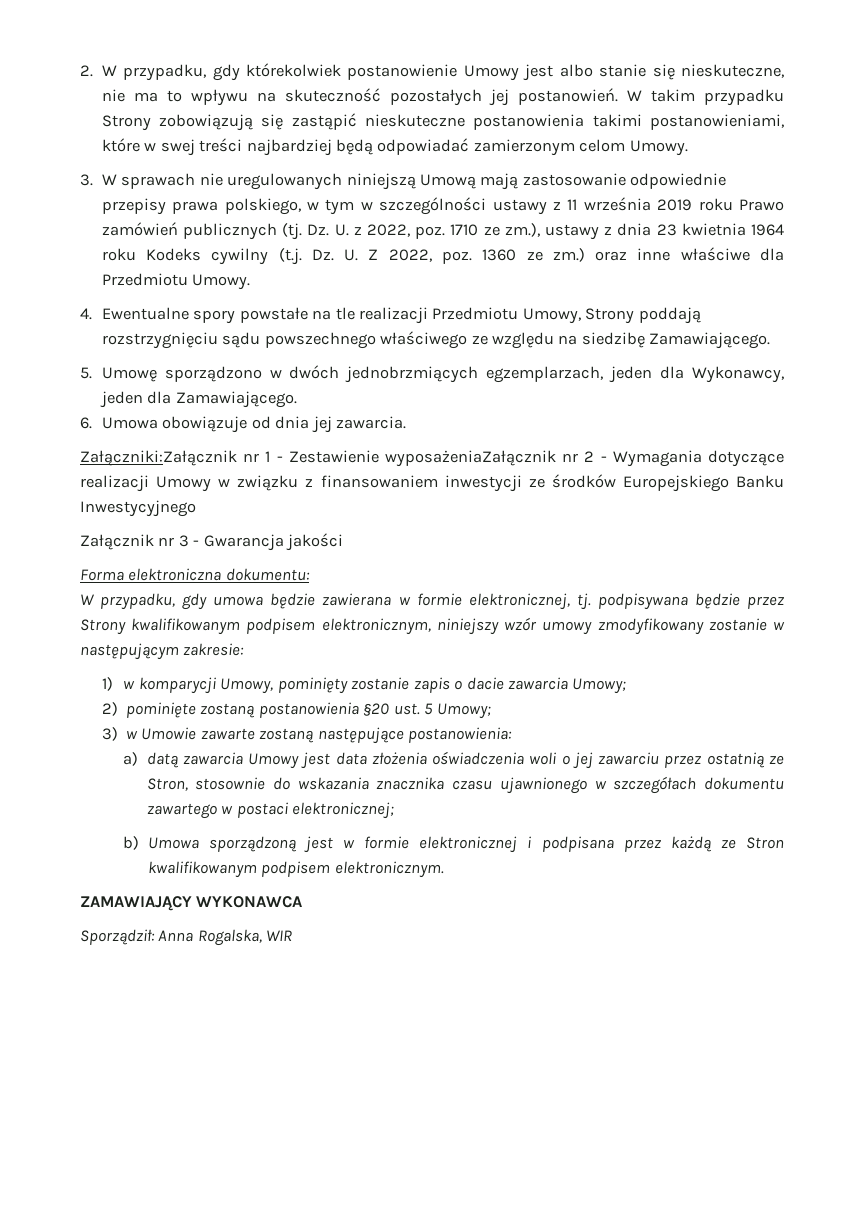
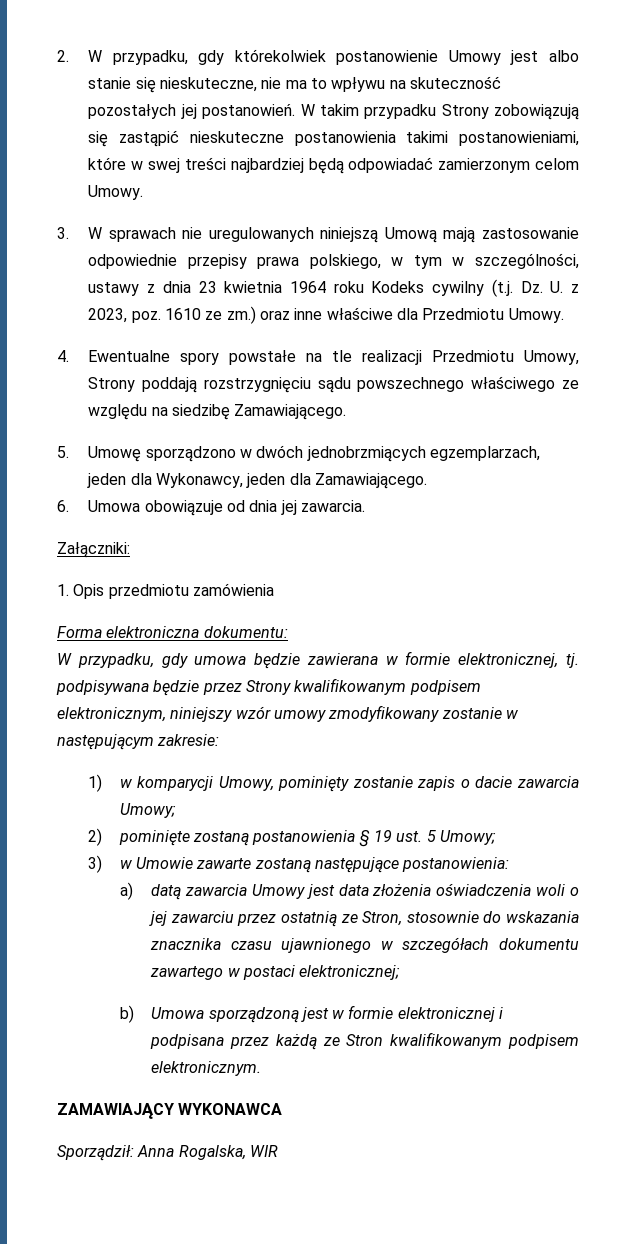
- 3. W sprawach nie uregulowanych niniejszą Umową mają zastosowanie odpowiednie przepisy prawa polskiego, w tym w szczególności ustawy z 11 września 2019 roku Prawo zamówień publicznych (tj. Dz. U. z 2022, poz. 1710 ze zm.), ustawy z dnia 23 kwietnia 1964 roku Kodeks cywilny (t.j. Dz. U. Z 2022, poz. 1360 ze zm.) oraz inne właściwe dla Przedmiotu Umowy.
+ 3. W sprawach nie uregulowanych niniejszą Umową mają zastosowanie odpowiednie przepisy prawa polskiego, w tym w szczególności, ustawy z dnia 23 kwietnia 1964 roku Kodeks cywilny (t.j. Dz. U. z 2023, poz. 1610 ze zm.) oraz inne właściwe dla Przedmiotu Umowy.
- Załączniki:Załącznik nr 1 - Zestawienie wyposażeniaZałącznik nr 2 - Wymagania dotyczące realizacji Umowy w związku z finansowaniem inwestycji ze środków Europejskiego Banku Inwestycyjnego
- Załącznik nr 3 - Gwarancja jakości
+ Załączniki:
+ 1. Opis przedmiotu zamówienia
- 2) pominięte zostaną postanowienia §20 ust. 5 Umowy;
+ 2) pominięte zostaną postanowienia § 19 ust. 5 Umowy;

